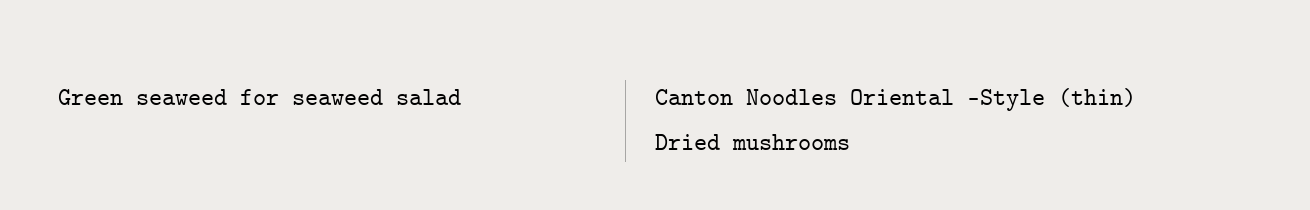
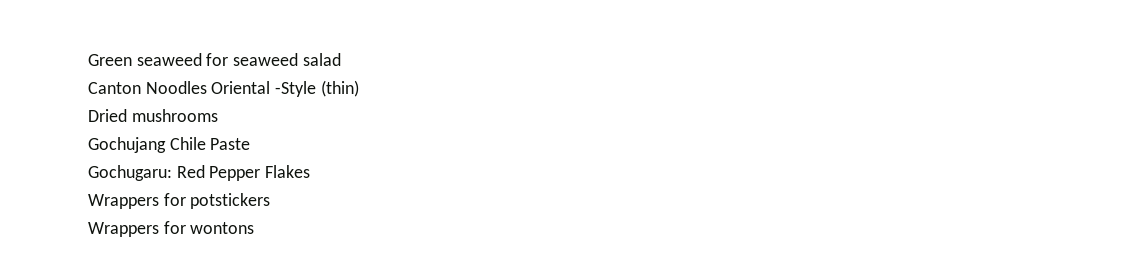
+ Gochujang Chile Paste
+ Gochugaru: Red Pepper Flakes
+ Wrappers for potstickers
+ Wrappers for wontons

